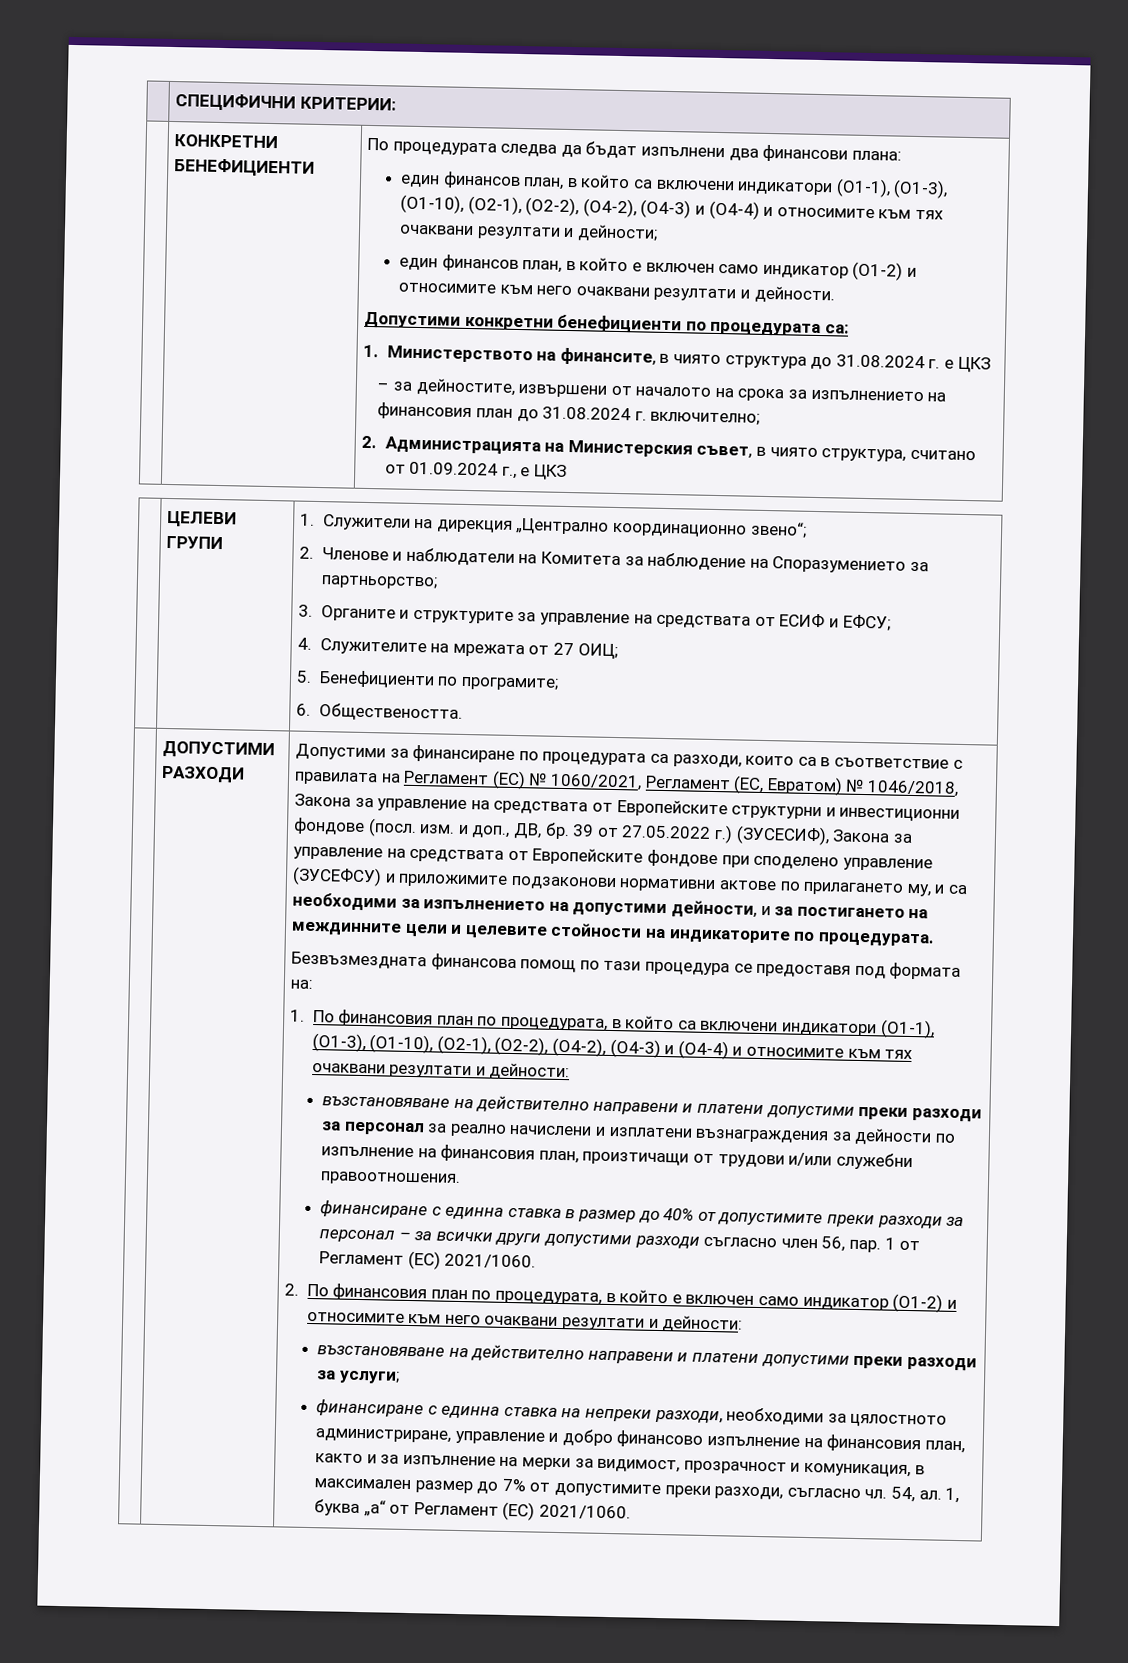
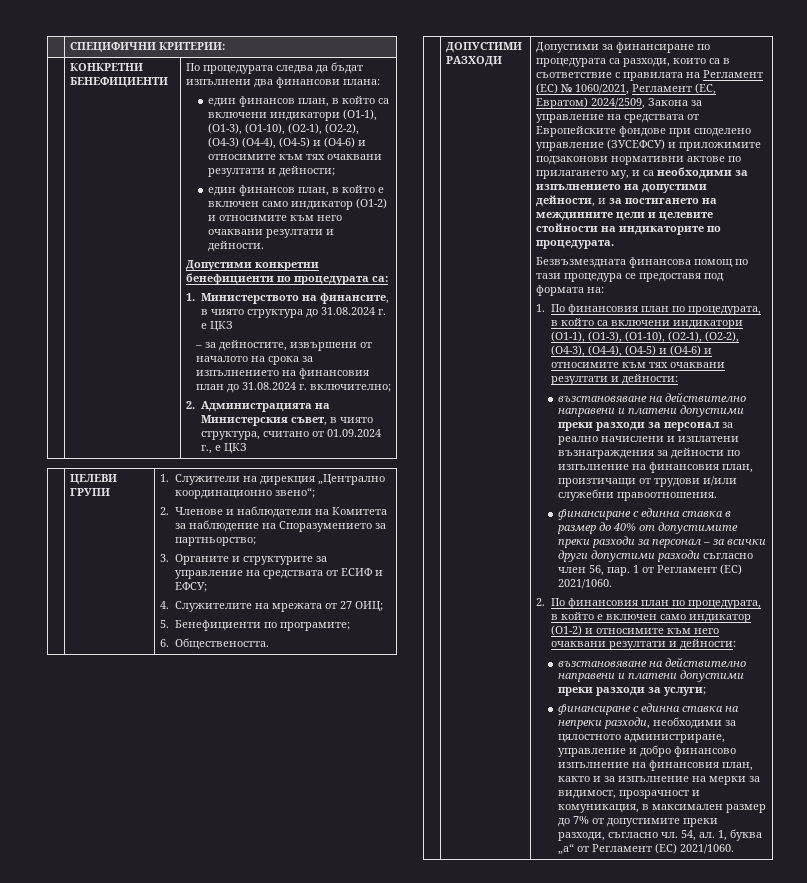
- един финансов план, в който са включени индикатори (О1-1), (О1-3), (О1-10), (О2-1), (О2-2), (О4-2), (О4-3) и (О4-4) и относимите към тях очаквани резултати и дейности;
+ един финансов план, в който са включени индикатори (О1-1), (О1-3), (О1-10), (О2-1), (О2-2), (О4-3) (О4-4), (О4-5) и (О4-6) и относимите към тях очаквани резултати и дейности;
- Допустими за финансиране по процедурата са разходи, които са в съответствие с правилата на Регламент (ЕС) № 1060/2021, Регламент (ЕС, Евратом) № 1046/2018, Закона за управление на средствата от Европейските структурни и инвестиционни фондове (посл. изм. и доп., ДВ, бр. 39 от 27.05.2022 г.) (ЗУСЕСИФ), Закона за управление на средствата от Европейските фондове при споделено управление (ЗУСЕФСУ) и приложимите подзаконови нормативни актове по прилагането му, и са необходими за изпълнението на допустими дейности, и за постигането на междинните цели и целевите стойности на индикаторите по процедурата.
+ Допустими за финансиране по процедурата са разходи, които са в съответствие с правилата на Регламент (ЕС) № 1060/2021, Регламент (ЕС, Евратом) 2024/2509, Закона за управление на средствата от Европейските фондове при споделено управление (ЗУСЕФСУ) и приложимите подзаконови нормативни актове по прилагането му, и са необходими за изпълнението на допустими дейности, и за постигането на междинните цели и целевите стойности на индикаторите по процедурата.
- 1. По финансовия план по процедурата, в който са включени индикатори (О1-1), (О1-3), (О1-10), (О2-1), (О2-2), (О4-2), (О4-3) и (О4-4) и относимите към тях очаквани резултати и дейности:
+ 1. По финансовия план по процедурата, в който са включени индикатори (О1-1), (О1-3), (О1-10), (О2-1), (О2-2), (О4-3), (О4-4), (О4-5) и (О4-6) и относимите към тях очаквани резултати и дейности:

